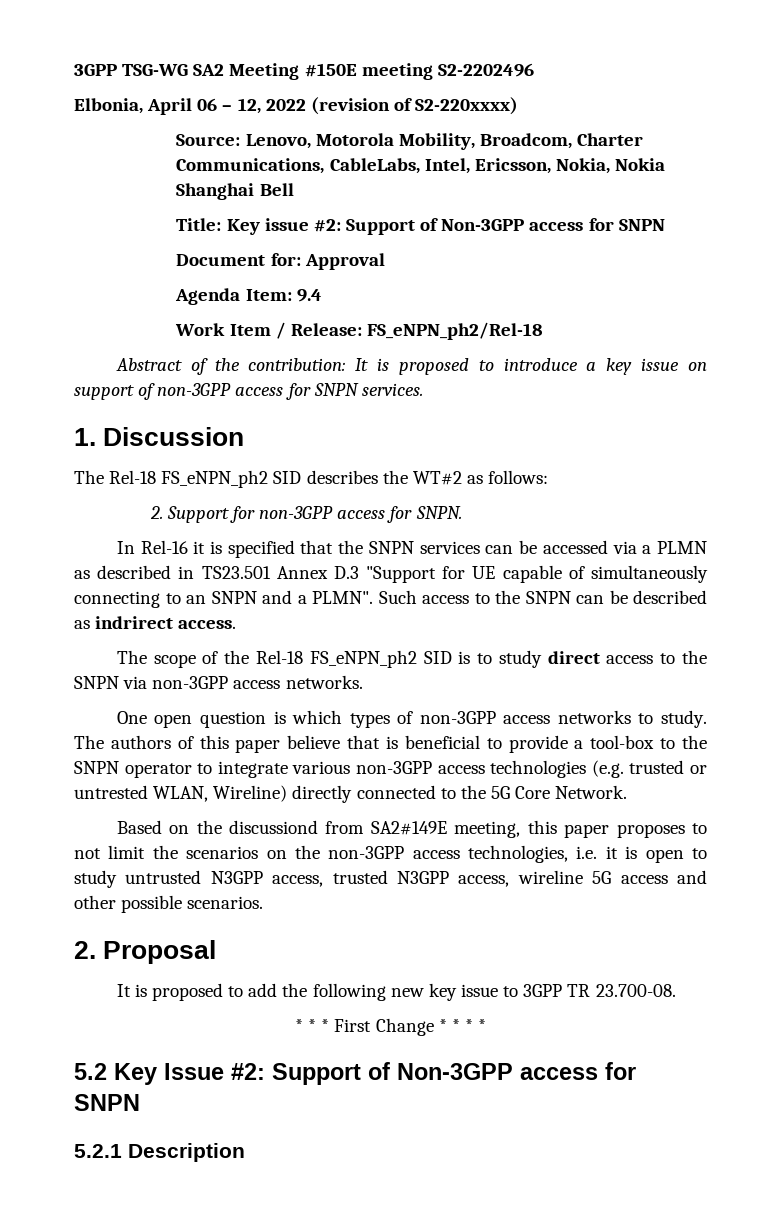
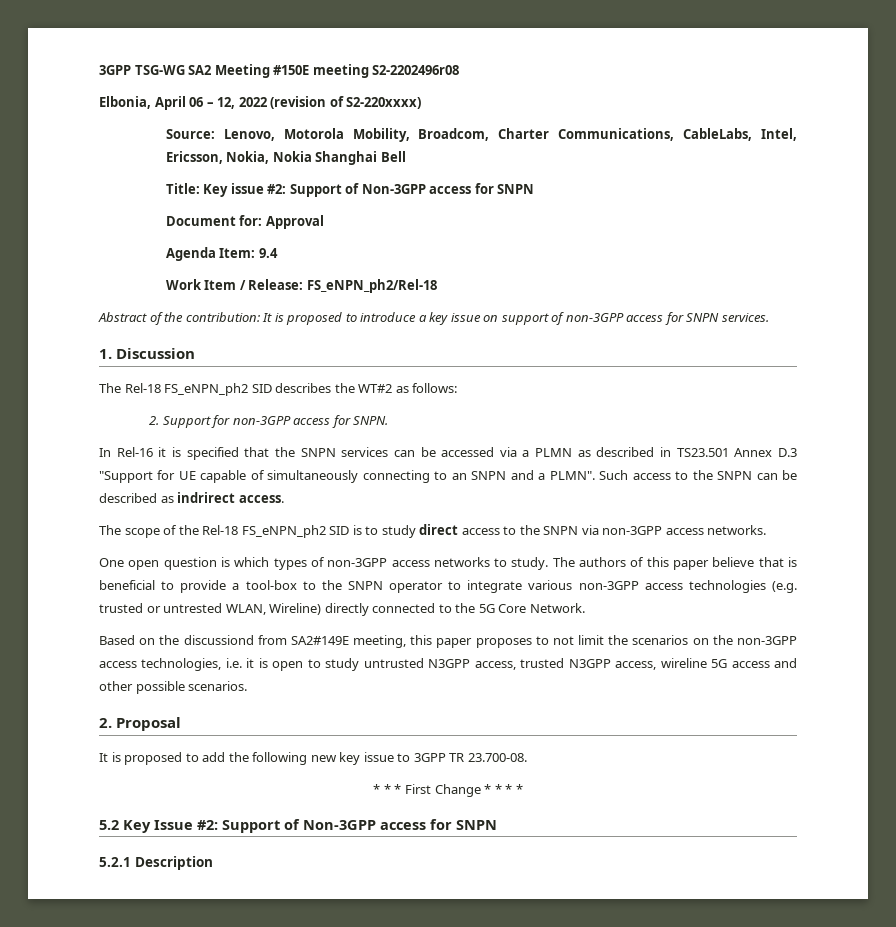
- 3GPP TSG-WG SA2 Meeting #150E meeting S2-2202496
+ 3GPP TSG-WG SA2 Meeting #150E meeting S2-2202496r08

